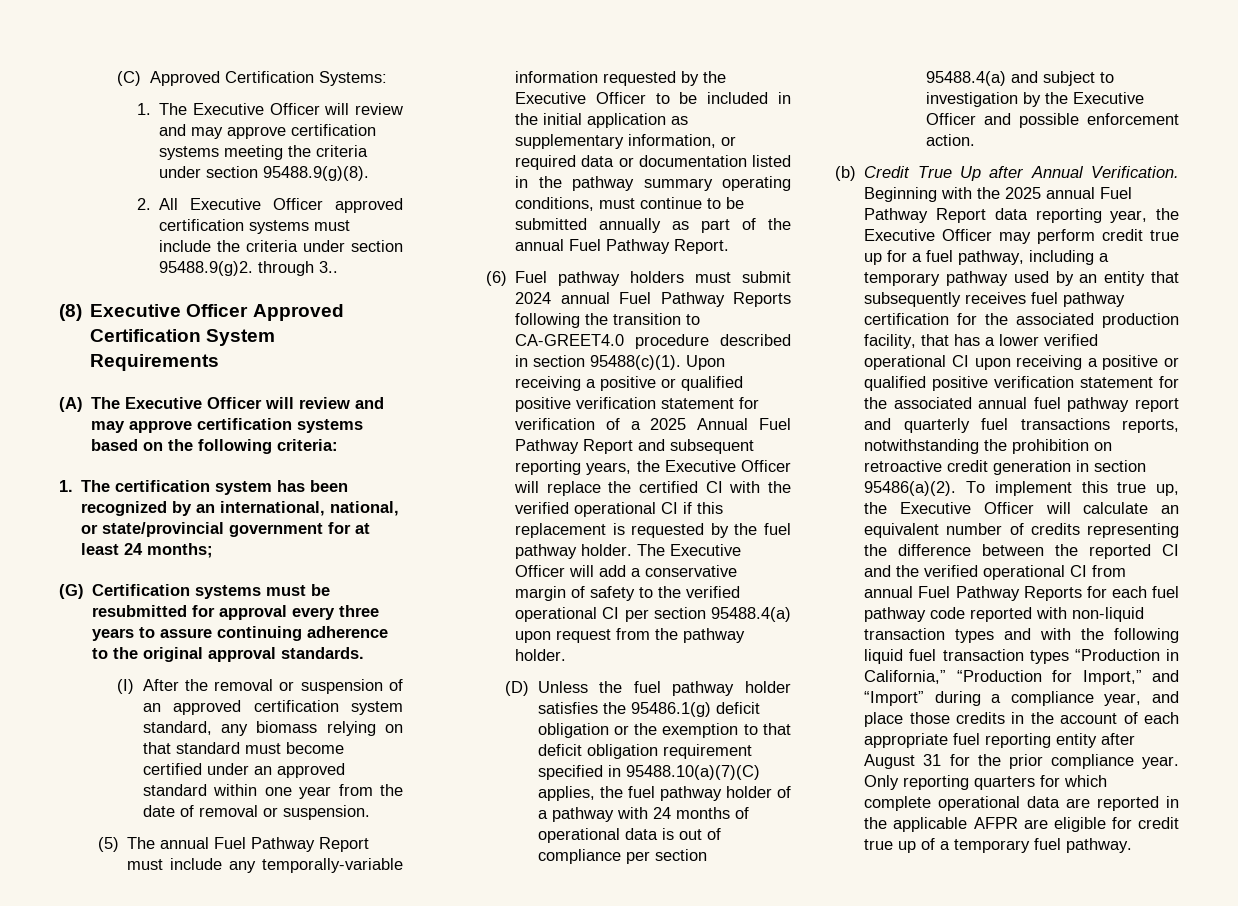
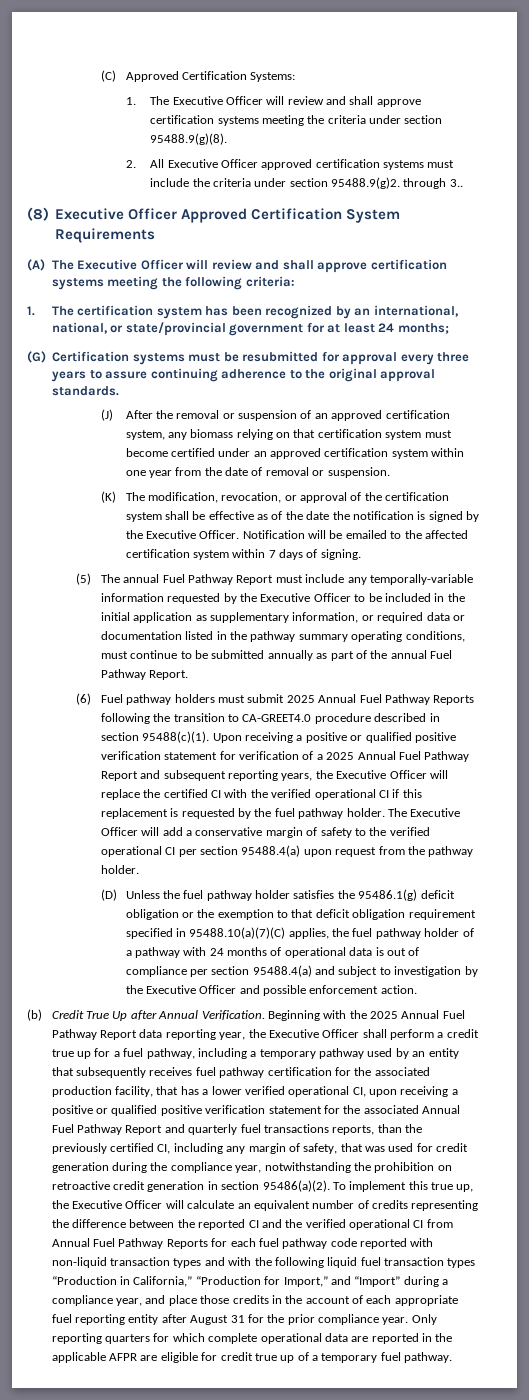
- 1. The Executive Officer will review and may approve certification systems meeting the criteria under section 95488.9(g)(8).
+ 1. The Executive Officer will review and shall approve certification systems meeting the criteria under section 95488.9(g)(8).
- (A) The Executive Officer will review and may approve certification systems based on the following criteria:
+ (A) The Executive Officer will review and shall approve certification systems meeting the following criteria:
- (I) After the removal or suspension of an approved certification system standard, any biomass relying on that standard must become certified under an approved standard within one year from the date of removal or suspension.
+ (J) After the removal or suspension of an approved certification system, any biomass relying on that certification system must become certified under an approved certification system within one year from the date of removal or suspension.
+ (K) The modification, revocation, or approval of the certification system shall be effective as of the date the notification is signed by the Executive Officer. Notification will be emailed to the affected certification system within 7 days of signing.
- (6) Fuel pathway holders must submit 2024 annual Fuel Pathway Reports following the transition to CA-GREET4.0 procedure described in section 95488(c)(1).
+ (6) Fuel pathway holders must submit 2025 Annual Fuel Pathway Reports following the transition to CA-GREET4.0 procedure described in section 95488(c)(1).
- Beginning with the 2025 annual Fuel Pathway Report data reporting year, the Executive Officer may perform credit true up for a fuel pathway, including a temporary pathway used by an entity that subsequently receives fuel pathway certification for the associated production facility, that has a lower verified operational CI upon receiving a positive or qualified positive verification statement for the associated annual fuel pathway report and quarterly fuel transactions reports, notwithstanding the prohibition on retroactive credit generation in section 95486(a)(2).
+ Beginning with the 2025 Annual Fuel Pathway Report data reporting year, the Executive Officer shall perform a credit true up for a fuel pathway, including a temporary pathway used by an entity that subsequently receives fuel pathway certification for the associated production facility, that has a lower verified operational CI, upon receiving a positive or qualified positive verification statement for the associated Annual Fuel Pathway Report and quarterly fuel transactions reports, than the previously certified CI, including any margin of safety, that was used for credit generation during the compliance year, notwithstanding the prohibition on retroactive credit generation in section 95486(a)(2).
- To implement this true up, the Executive Officer will calculate an equivalent number of credits representing the difference between the reported CI and the verified operational CI from annual Fuel Pathway Reports for each fuel pathway code reported with non-liquid transaction types and with the following liquid fuel transaction types “Production in California,” “Production for Import,” and “Import” during a compliance year, and place those credits in the account of each appropriate fuel reporting entity after August 31 for the prior compliance year.
+ To implement this true up, the Executive Officer will calculate an equivalent number of credits representing the difference between the reported CI and the verified operational CI from Annual Fuel Pathway Reports for each fuel pathway code reported with non-liquid transaction types and with the following liquid fuel transaction types “Production in California,” “Production for Import,” and “Import” during a compliance year, and place those credits in the account of each appropriate fuel reporting entity after August 31 for the prior compliance year.

